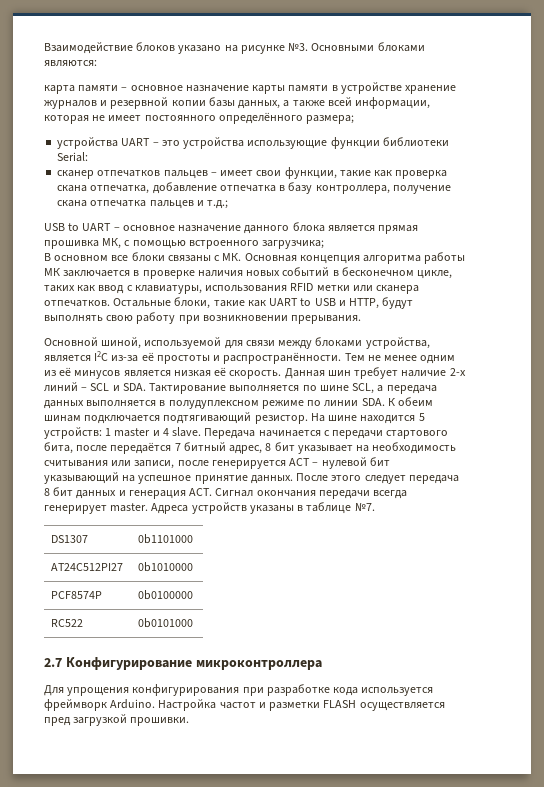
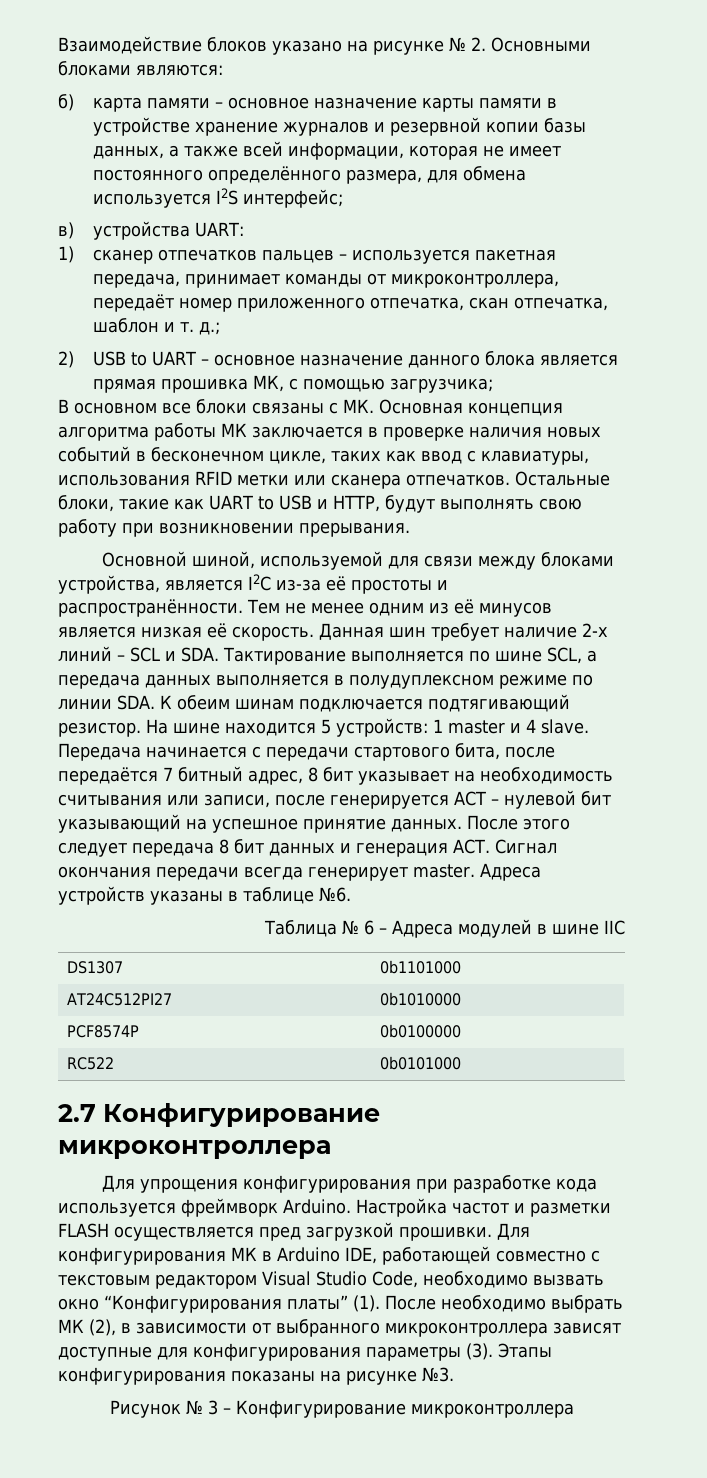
- Взаимодействие блоков указано на рисунке №3. Основными блоками являются:
+ Взаимодействие блоков указано на рисунке № 2. Основными блоками являются:
- карта памяти – основное назначение карты памяти в устройстве хранение журналов и резервной копии базы данных, а также всей информации, которая не имеет постоянного определённого размера;
- устройства UART – это устройства использующие функции библиотеки Serial:
- сканер отпечатков пальцев – имеет свои функции, такие как проверка скана отпечатка, добавление отпечатка в базу контроллера, получение скана отпечатка пальцев и т.д.;
- USB to UART – основное назначение данного блока является прямая прошивка МК, с помощью встроенного загрузчика;
+ б) карта памяти – основное назначение карты памяти в устройстве хранение журналов и резервной копии базы данных, а также всей информации, которая не имеет постоянного определённого размера, для обмена используется I2S интерфейс;
+ в) устройства UART:
+ 1) сканер отпечатков пальцев – используется пакетная передача, принимает команды от микроконтроллера, передаёт номер приложенного отпечатка, скан отпечатка, шаблон и т. д.;
+ 2) USB to UART – основное назначение данного блока является прямая прошивка МК, с помощью загрузчика;
- Адреса устройств указаны в таблице №7.
+ Адреса устройств указаны в таблице №6.
+ Таблица № 6 – Адреса модулей в шине IIC
+ Для конфигурирования МК в Arduino IDE, работающей совместно с текстовым редактором Visual Studio Code, необходимо вызвать окно “Конфигурирования платы” (1). После необходимо выбрать МК (2), в зависимости от выбранного микроконтроллера зависят доступные для конфигурирования параметры (3). Этапы конфигурирования показаны на рисунке №3.
+ Рисунок № 3 – Конфигурирование микроконтроллера

